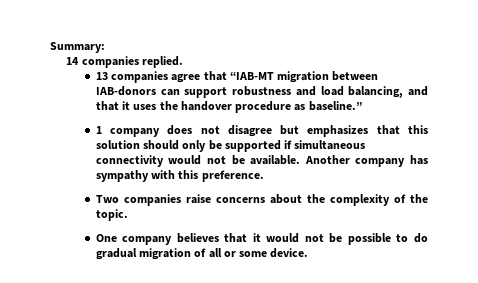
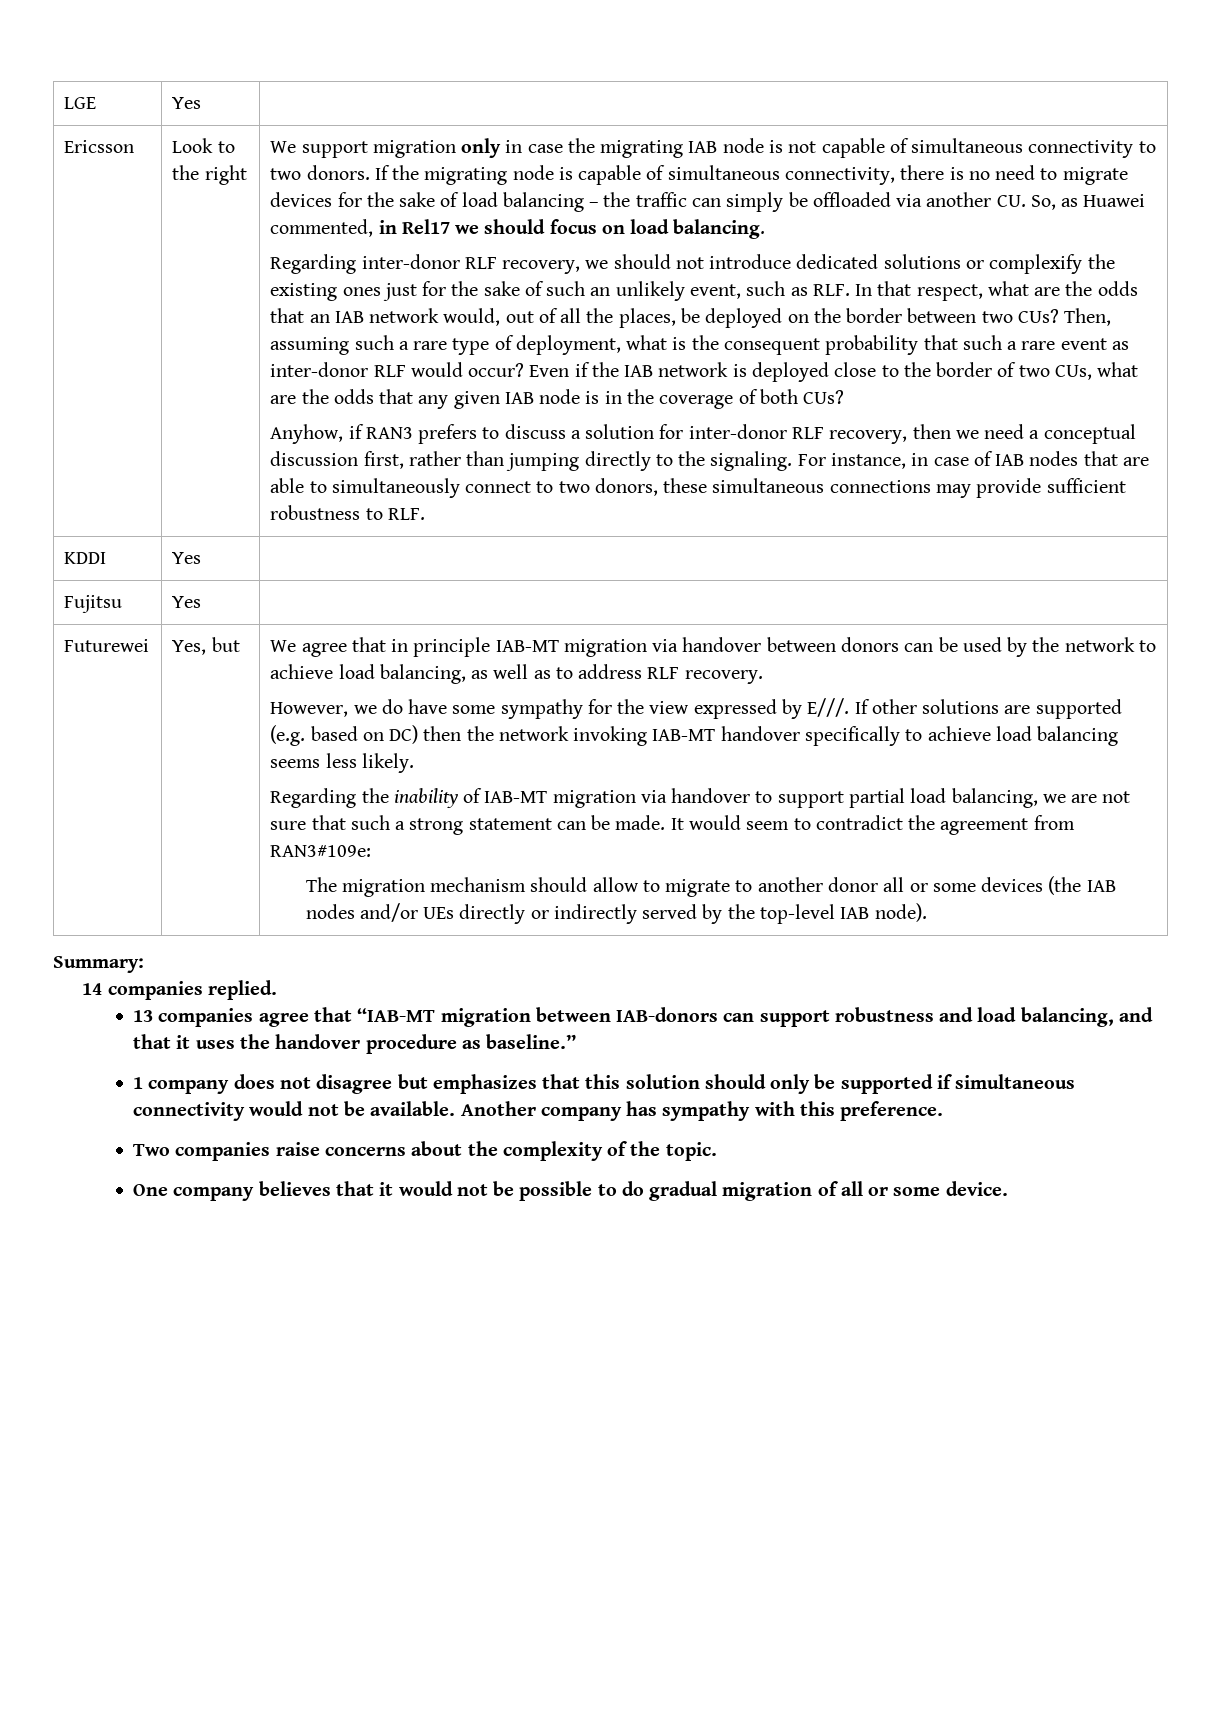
+ LGE | Yes |
+ Ericsson | Look to the right | We support migration only in case the migrating IAB node is not capable of simultaneous connectivity to two donors. If the migrating node is capable of simultaneous connectivity, there is no need to migrate devices for the sake of load balancing – the traffic can simply be offloaded via another CU. So, as Huawei commented, in Rel17 we should focus on load balancing.
+ Regarding inter-donor RLF recovery, we should not introduce dedicated solutions or complexify the existing ones just for the sake of such an unlikely event, such as RLF. In that respect, what are the odds that an IAB network would, out of all the places, be deployed on the border between two CUs? Then, assuming such a rare type of deployment, what is the consequent probability that such a rare event as inter-donor RLF would occur? Even if the IAB network is deployed close to the border of two CUs, what are the odds that any given IAB node is in the coverage of both CUs?
+ Anyhow, if RAN3 prefers to discuss a solution for inter-donor RLF recovery, then we need a conceptual discussion first, rather than jumping directly to the signaling. For instance, in case of IAB nodes that are able to simultaneously connect to two donors, these simultaneous connections may provide sufficient robustness to RLF.
+ KDDI | Yes |
+ Fujitsu | Yes |
+ Futurewei | Yes, but | We agree that in principle IAB-MT migration via handover between donors can be used by the network to achieve load balancing, as well as to address RLF recovery.
+ However, we do have some sympathy for the view expressed by E///. If other solutions are supported (e.g. based on DC) then the network invoking IAB-MT handover specifically to achieve load balancing seems less likely.
+ Regarding the inability of IAB-MT migration via handover to support partial load balancing, we are not sure that such a strong statement can be made. It would seem to contradict the agreement from RAN3#109e:
+ The migration mechanism should allow to migrate to another donor all or some devices (the IAB nodes and/or UEs directly or indirectly served by the top-level IAB node).

